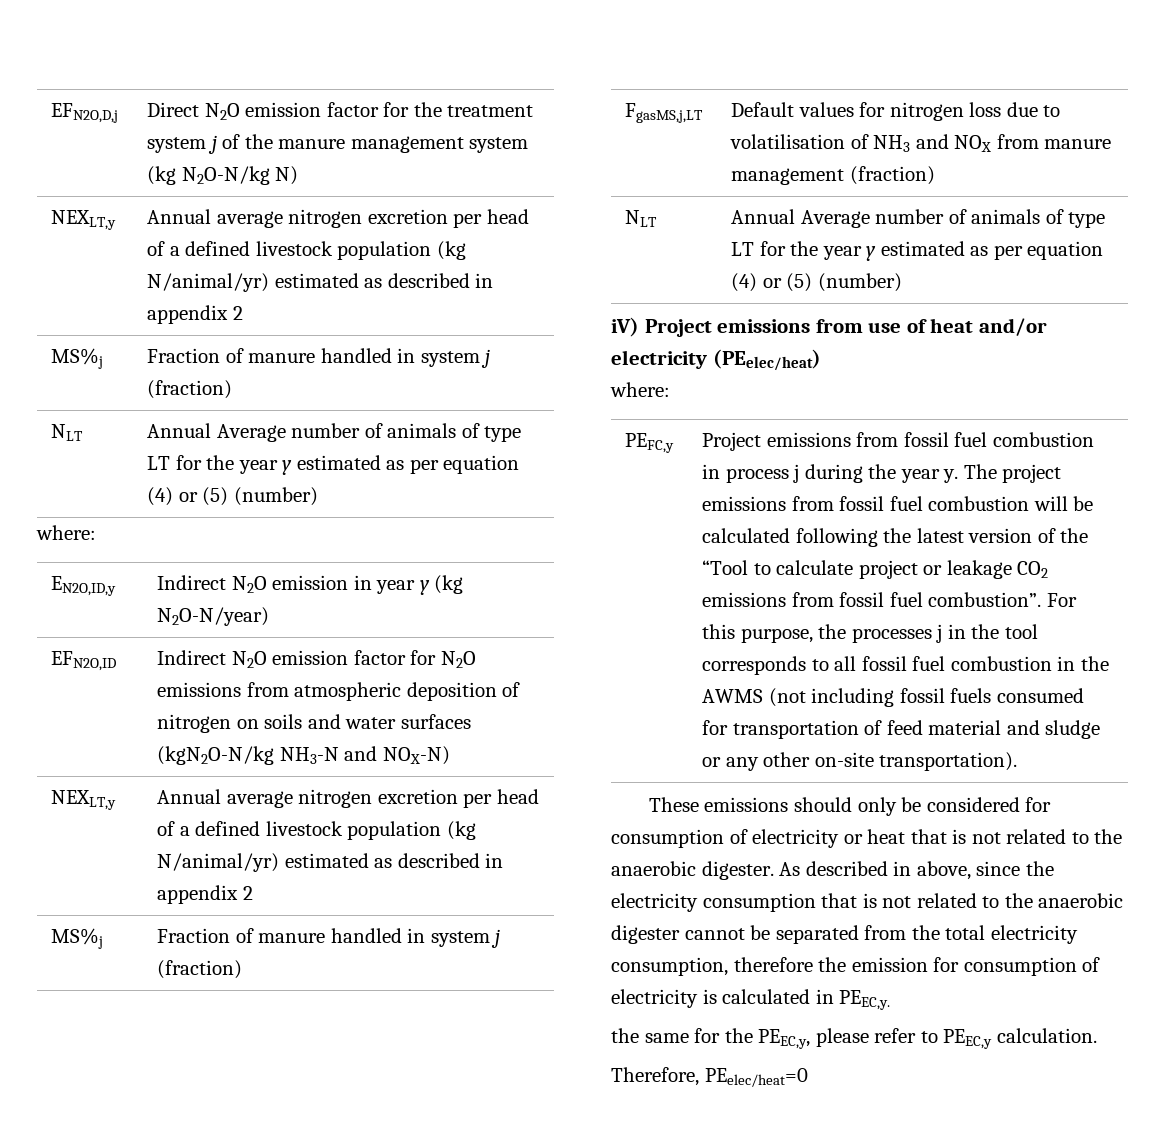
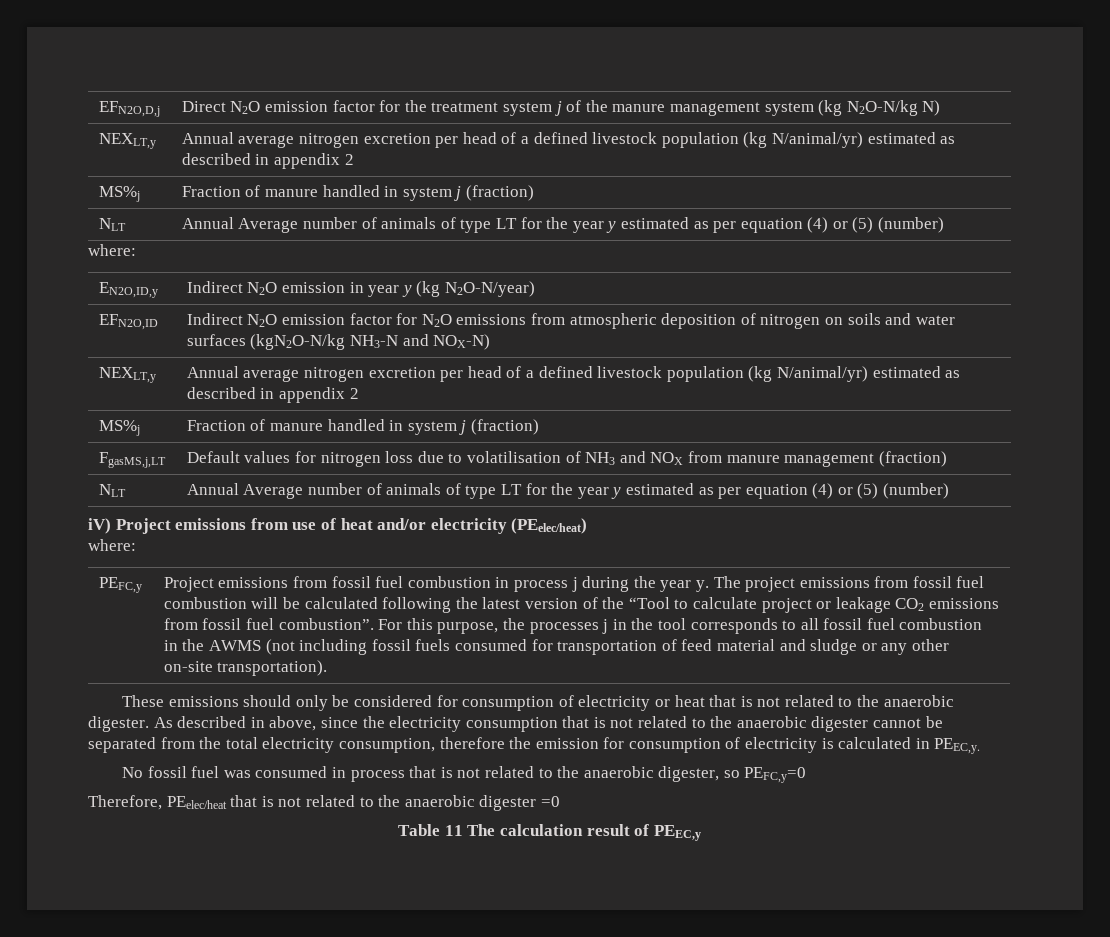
- the same for the PEEC,y, please refer to PEEC,y calculation.
- Therefore, PEelec/heat=0
+ No fossil fuel was consumed in process that is not related to the anaerobic digester, so PEFC,y=0
+ Therefore, PEelec/heat that is not related to the anaerobic digester =0
+ Table 11 The calculation result of PEEC,y

